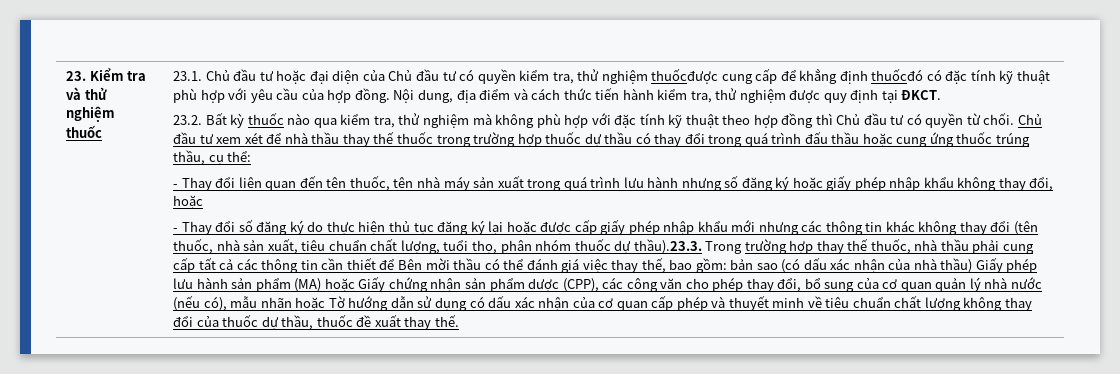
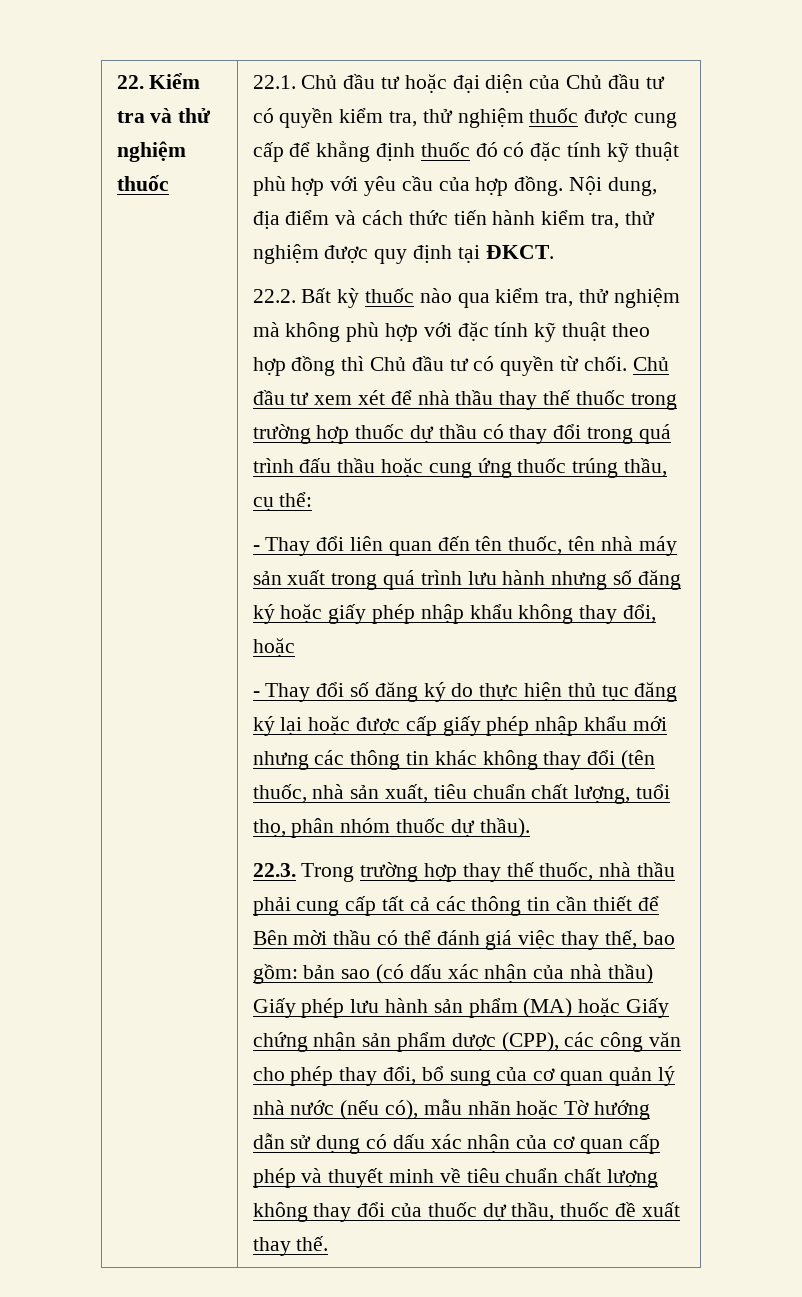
- 23. Kiểm tra và thử nghiệm thuốc
+ 22. Kiểm tra và thử nghiệm thuốc
- 23.1. Chủ đầu tư hoặc đại diện của Chủ đầu tư có quyền kiểm tra, thử nghiệm thuốcđược cung cấp để khẳng định thuốcđó có đặc tính kỹ thuật phù hợp với yêu cầu của hợp đồng.
+ 22.1. Chủ đầu tư hoặc đại diện của Chủ đầu tư có quyền kiểm tra, thử nghiệm thuốc được cung cấp để khẳng định thuốc đó có đặc tính kỹ thuật phù hợp với yêu cầu của hợp đồng.
- 23.2. Bất kỳ thuốc nào qua kiểm tra, thử nghiệm mà không phù hợp với đặc tính kỹ thuật theo hợp đồng thì Chủ đầu tư có quyền từ chối.
+ 22.2. Bất kỳ thuốc nào qua kiểm tra, thử nghiệm mà không phù hợp với đặc tính kỹ thuật theo hợp đồng thì Chủ đầu tư có quyền từ chối.
- - Thay đổi số đăng ký do thực hiện thủ tục đăng ký lại hoặc được cấp giấy phép nhập khẩu mới nhưng các thông tin khác không thay đổi (tên thuốc, nhà sản xuất, tiêu chuẩn chất lượng, tuổi thọ, phân nhóm thuốc dự thầu).23.3. Trong trường hợp thay thế thuốc, nhà thầu phải cung cấp tất cả các thông tin cần thiết để Bên mời thầu có thể đánh giá việc thay thế, bao gồm:
+ - Thay đổi số đăng ký do thực hiện thủ tục đăng ký lại hoặc được cấp giấy phép nhập khẩu mới nhưng các thông tin khác không thay đổi (tên thuốc, nhà sản xuất, tiêu chuẩn chất lượng, tuổi thọ, phân nhóm thuốc dự thầu).
+ 22.3. Trong trường hợp thay thế thuốc, nhà thầu phải cung cấp tất cả các thông tin cần thiết để Bên mời thầu có thể đánh giá việc thay thế, bao gồm:

